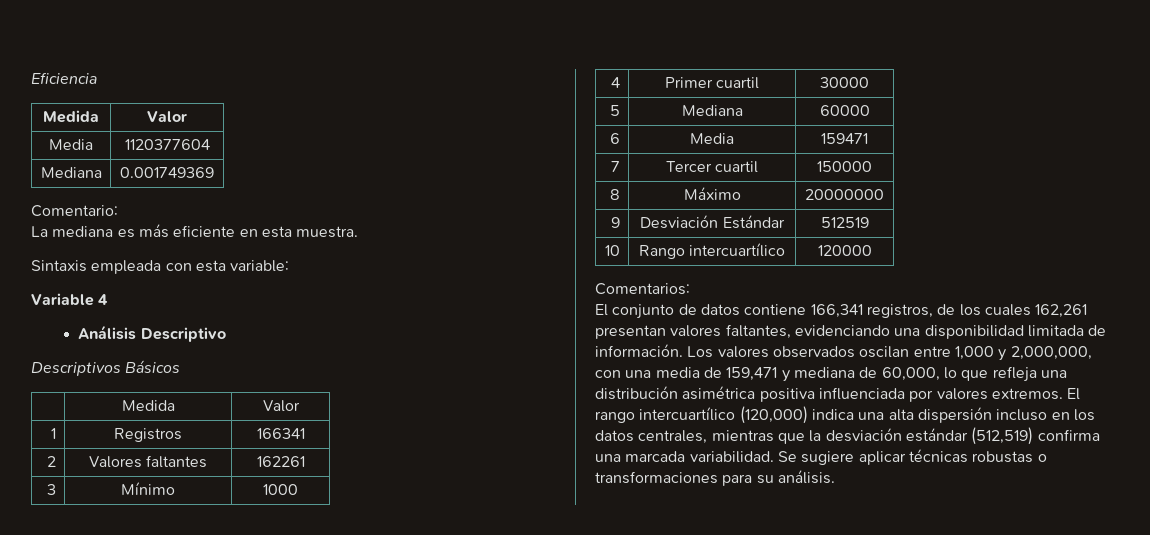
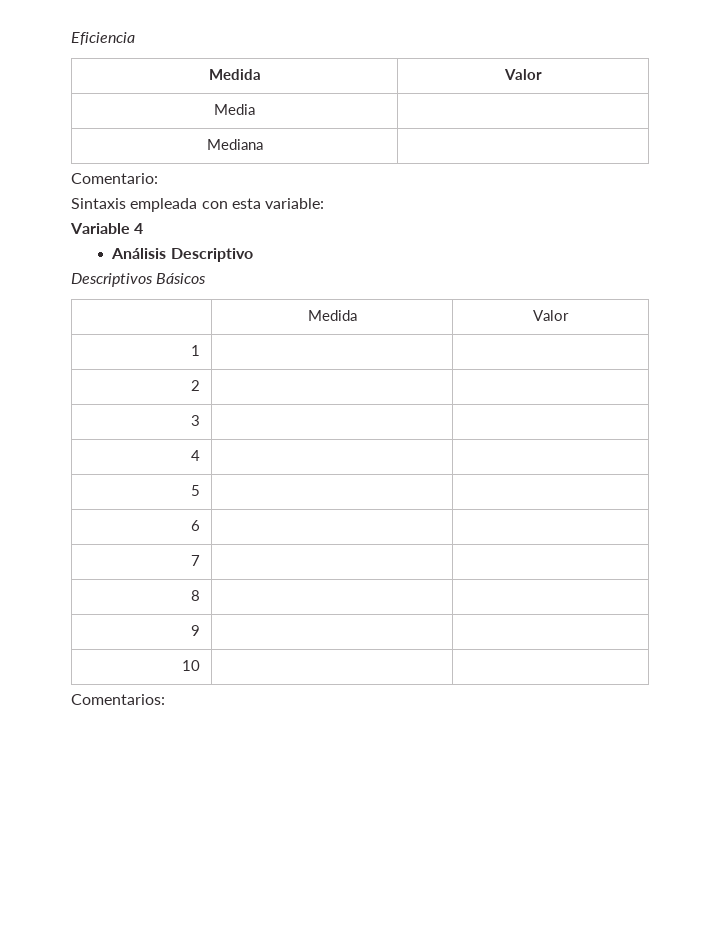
- Media | 1120377604
- Mediana | 0.001749369
+ Media |
+ Mediana |
- La mediana es más eficiente en esta muestra.
- 1 | Registros | 166341
+ 1 | |
- 2 | Valores faltantes | 162261
+ 2 | |
- 3 | Mínimo | 1000
+ 3 | |
- 4 | Primer cuartil | 30000
+ 4 | |
- 5 | Mediana | 60000
+ 5 | |
- 6 | Media | 159471
+ 6 | |
- 7 | Tercer cuartil | 150000
+ 7 | |
- 8 | Máximo | 20000000
+ 8 | |
- 9 | Desviación Estándar | 512519
- 10 | Rango intercuartílico | 120000
+ 9 | |
+ 10 | |
  Comentarios:
- El conjunto de datos contiene 166,341 registros, de los cuales 162,261 presentan valores faltantes, evidenciando una disponibilidad limitada de información. Los valores observados oscilan entre 1,000 y 2,000,000, con una media de 159,471 y mediana de 60,000, lo que refleja una distribución asimétrica positiva influenciada por valores extremos. El rango intercuartílico (120,000) indica una alta dispersión incluso en los datos centrales, mientras que la desviación estándar (512,519) confirma una marcada variabilidad. Se sugiere aplicar técnicas robustas o transformaciones para su análisis.

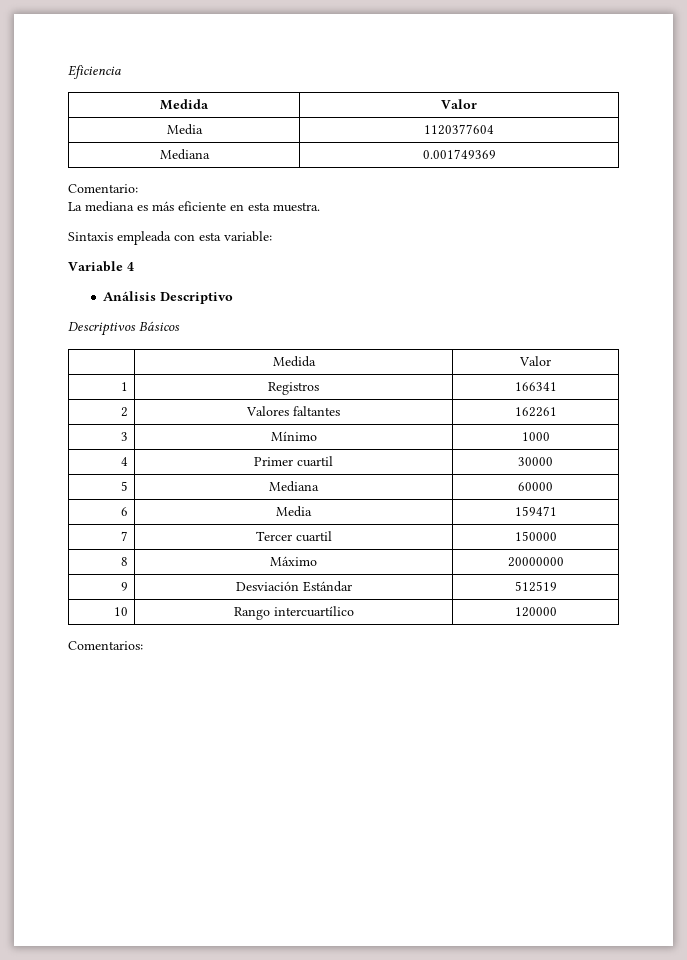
- Media |
- Mediana |
+ Media | 1120377604
+ Mediana | 0.001749369
+ La mediana es más eficiente en esta muestra.
- 1 | |
+ 1 | Registros | 166341
- 2 | |
+ 2 | Valores faltantes | 162261
- 3 | |
+ 3 | Mínimo | 1000
- 4 | |
+ 4 | Primer cuartil | 30000
- 5 | |
+ 5 | Mediana | 60000
- 6 | |
+ 6 | Media | 159471
- 7 | |
+ 7 | Tercer cuartil | 150000
- 8 | |
+ 8 | Máximo | 20000000
- 9 | |
- 10 | |
+ 9 | Desviación Estándar | 512519
+ 10 | Rango intercuartílico | 120000

